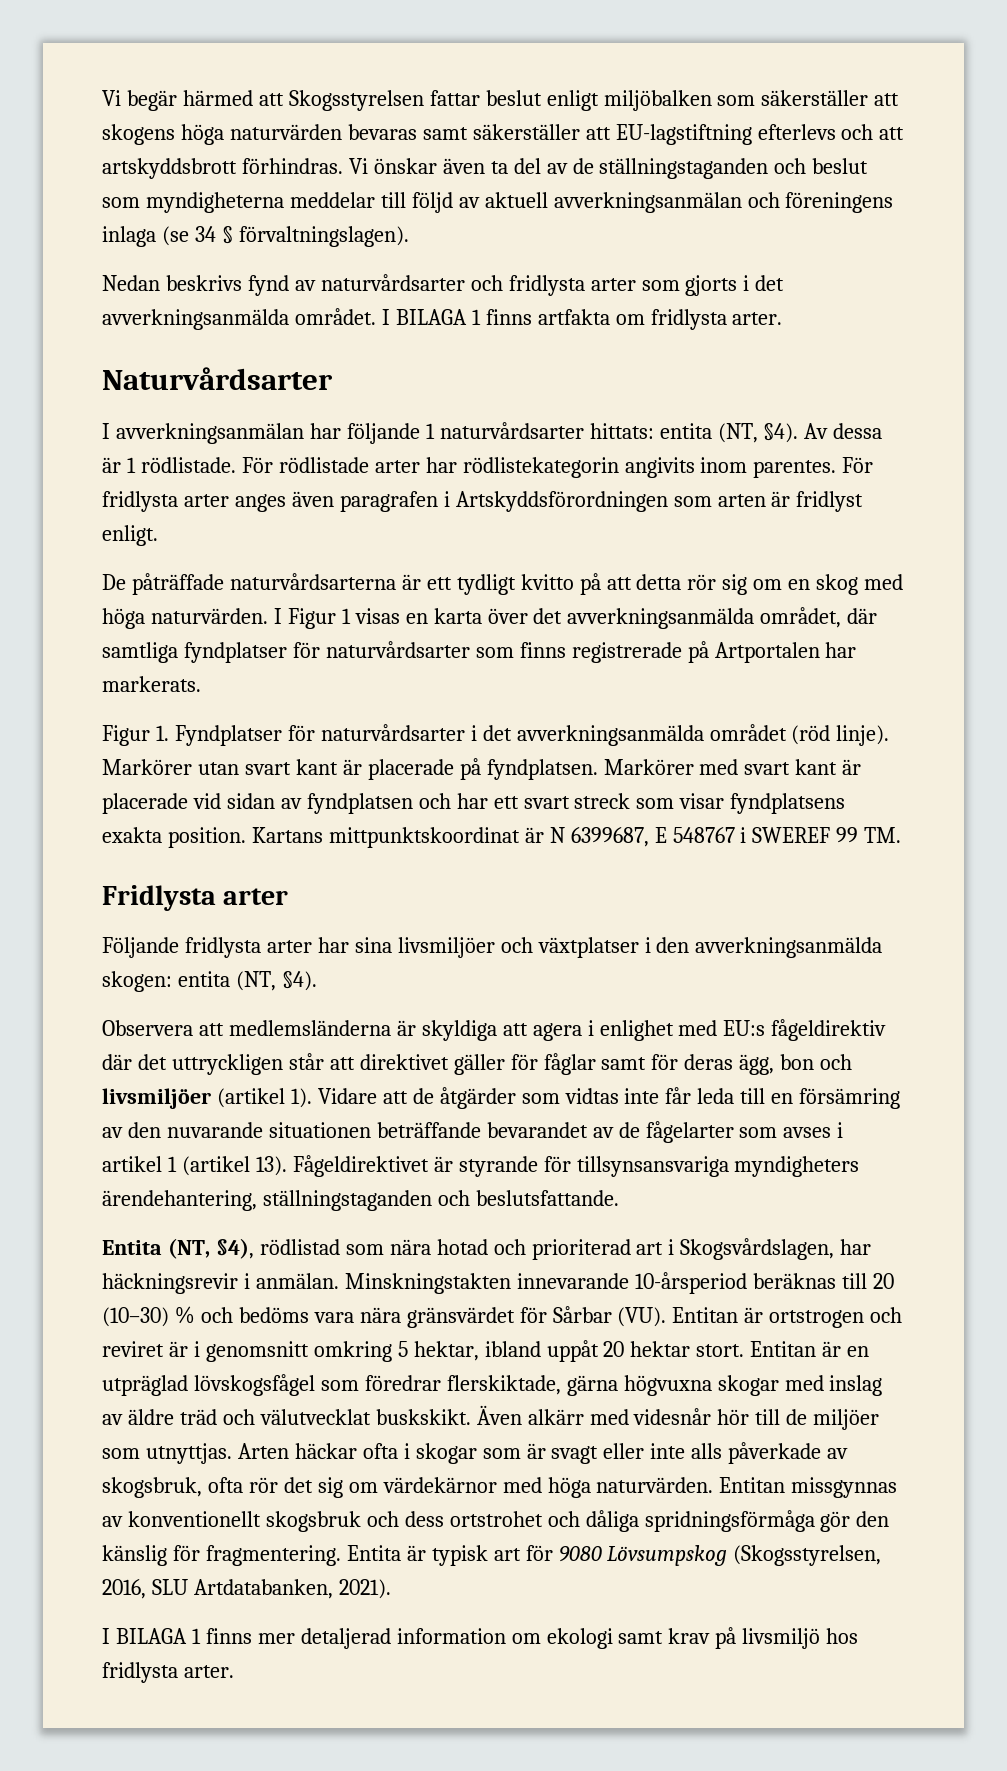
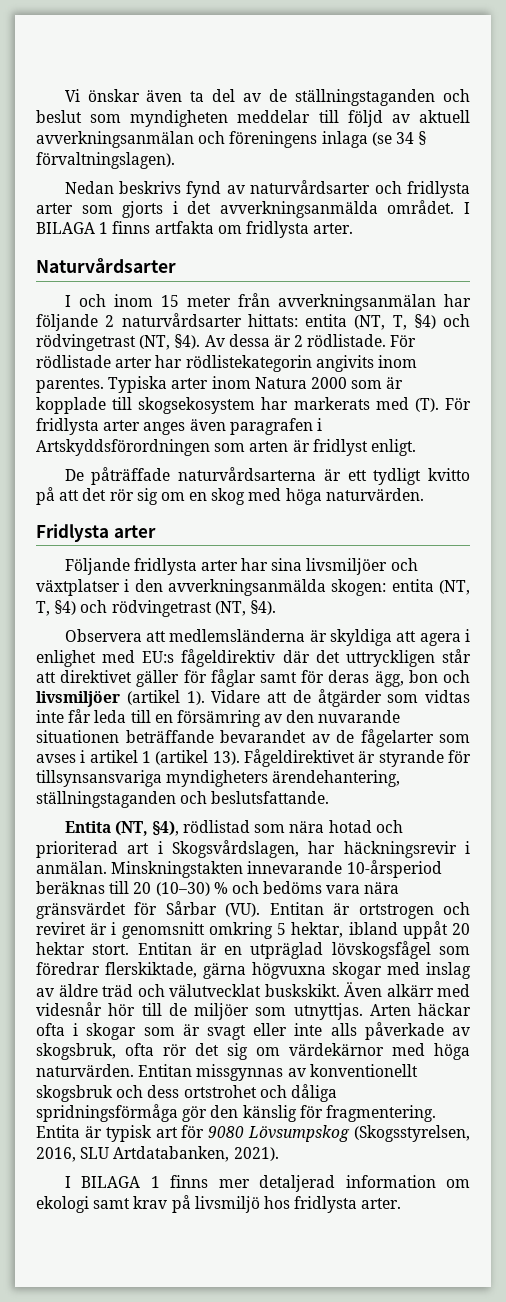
- Vi begär härmed att Skogsstyrelsen fattar beslut enligt miljöbalken som säkerställer att skogens höga naturvärden bevaras samt säkerställer att EU-lagstiftning efterlevs och att artskyddsbrott förhindras. Vi önskar även ta del av de ställningstaganden och beslut som myndigheterna meddelar till följd av aktuell avverkningsanmälan och föreningens inlaga (se 34 § förvaltningslagen).
+ Vi önskar även ta del av de ställningstaganden och beslut som myndigheten meddelar till följd av aktuell avverkningsanmälan och föreningens inlaga (se 34 § förvaltningslagen).
- I avverkningsanmälan har följande 1 naturvårdsarter hittats: entita (NT, §4).
+ I och inom 15 meter från avverkningsanmälan har följande 2 naturvårdsarter hittats: entita (NT, T, §4) och rödvingetrast (NT, §4).
- Av dessa är 1 rödlistade.
+ Av dessa är 2 rödlistade.
- För fridlysta arter anges även paragrafen i Artskyddsförordningen som arten är fridlyst enligt.
+ Typiska arter inom Natura 2000 som är kopplade till skogsekosystem har markerats med (T). För fridlysta arter anges även paragrafen i Artskyddsförordningen som arten är fridlyst enligt.
- De påträffade naturvårdsarterna är ett tydligt kvitto på att detta rör sig om en skog med höga naturvärden. I Figur 1 visas en karta över det avverkningsanmälda området, där samtliga fyndplatser för naturvårdsarter som finns registrerade på Artportalen har markerats.
- Figur 1. Fyndplatser för naturvårdsarter i det avverkningsanmälda området (röd linje). Markörer utan svart kant är placerade på fyndplatsen. Markörer med svart kant är placerade vid sidan av fyndplatsen och har ett svart streck som visar fyndplatsens exakta position. Kartans mittpunktskoordinat är N 6399687, E 548767 i SWEREF 99 TM.
+ De påträffade naturvårdsarterna är ett tydligt kvitto på att det rör sig om en skog med höga naturvärden.
- Följande fridlysta arter har sina livsmiljöer och växtplatser i den avverkningsanmälda skogen: entita (NT, §4).
+ Följande fridlysta arter har sina livsmiljöer och växtplatser i den avverkningsanmälda skogen: entita (NT, T, §4) och rödvingetrast (NT, §4).

